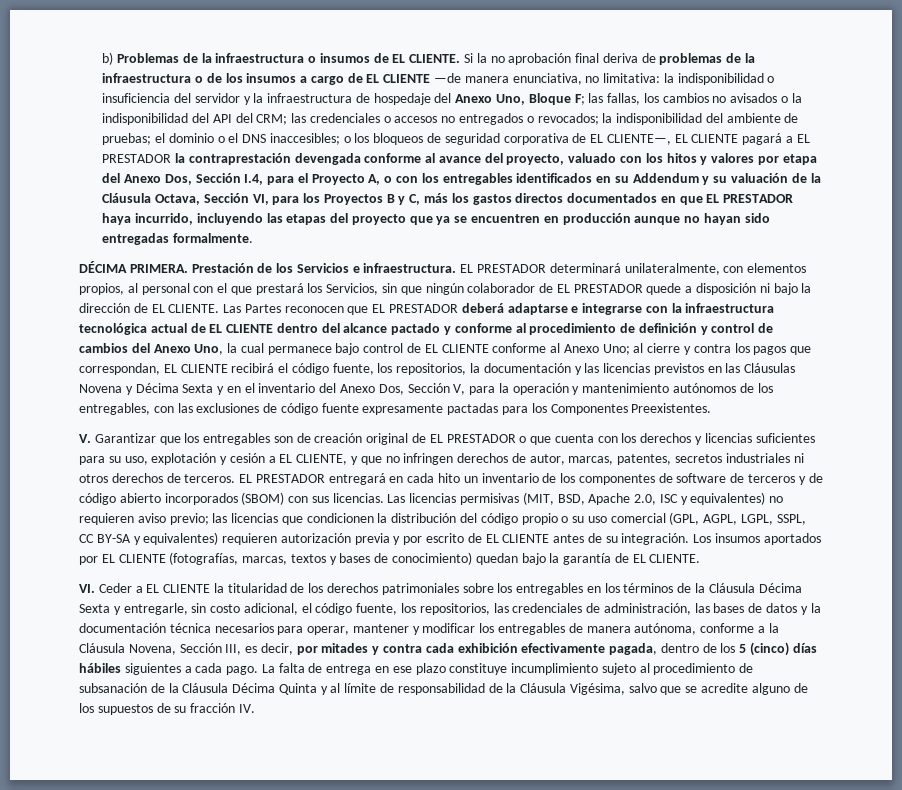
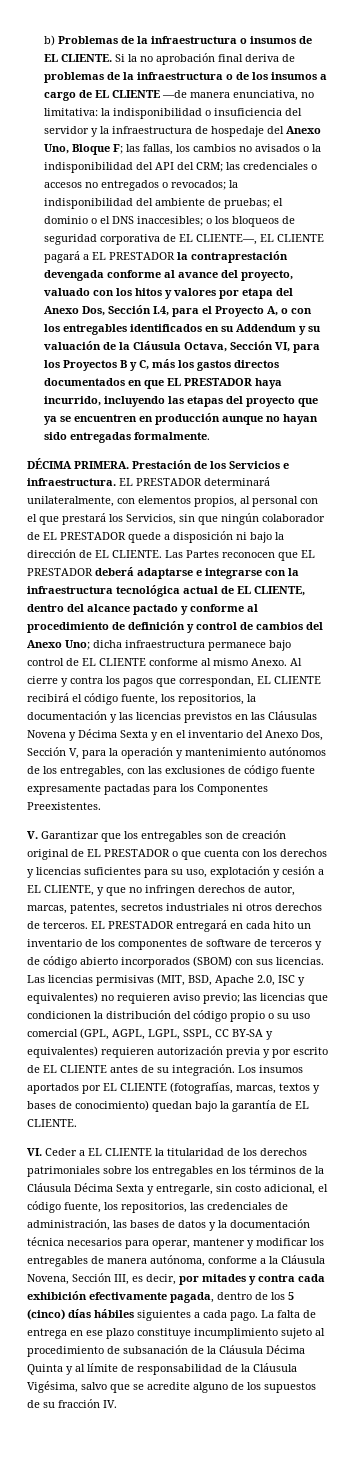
- Las Partes reconocen que EL PRESTADOR deberá adaptarse e integrarse con la infraestructura tecnológica actual de EL CLIENTE dentro del alcance pactado y conforme al procedimiento de definición y control de cambios del Anexo Uno, la cual permanece bajo control de EL CLIENTE conforme al Anexo Uno; al cierre y contra los pagos que correspondan, EL CLIENTE recibirá el código fuente, los repositorios, la documentación y las licencias previstos en las Cláusulas Novena y Décima Sexta y en el inventario del Anexo Dos, Sección V, para la operación y mantenimiento autónomos de los entregables, con las exclusiones de código fuente expresamente pactadas para los Componentes Preexistentes.
+ Las Partes reconocen que EL PRESTADOR deberá adaptarse e integrarse con la infraestructura tecnológica actual de EL CLIENTE, dentro del alcance pactado y conforme al procedimiento de definición y control de cambios del Anexo Uno; dicha infraestructura permanece bajo control de EL CLIENTE conforme al mismo Anexo. Al cierre y contra los pagos que correspondan, EL CLIENTE recibirá el código fuente, los repositorios, la documentación y las licencias previstos en las Cláusulas Novena y Décima Sexta y en el inventario del Anexo Dos, Sección V, para la operación y mantenimiento autónomos de los entregables, con las exclusiones de código fuente expresamente pactadas para los Componentes Preexistentes.

